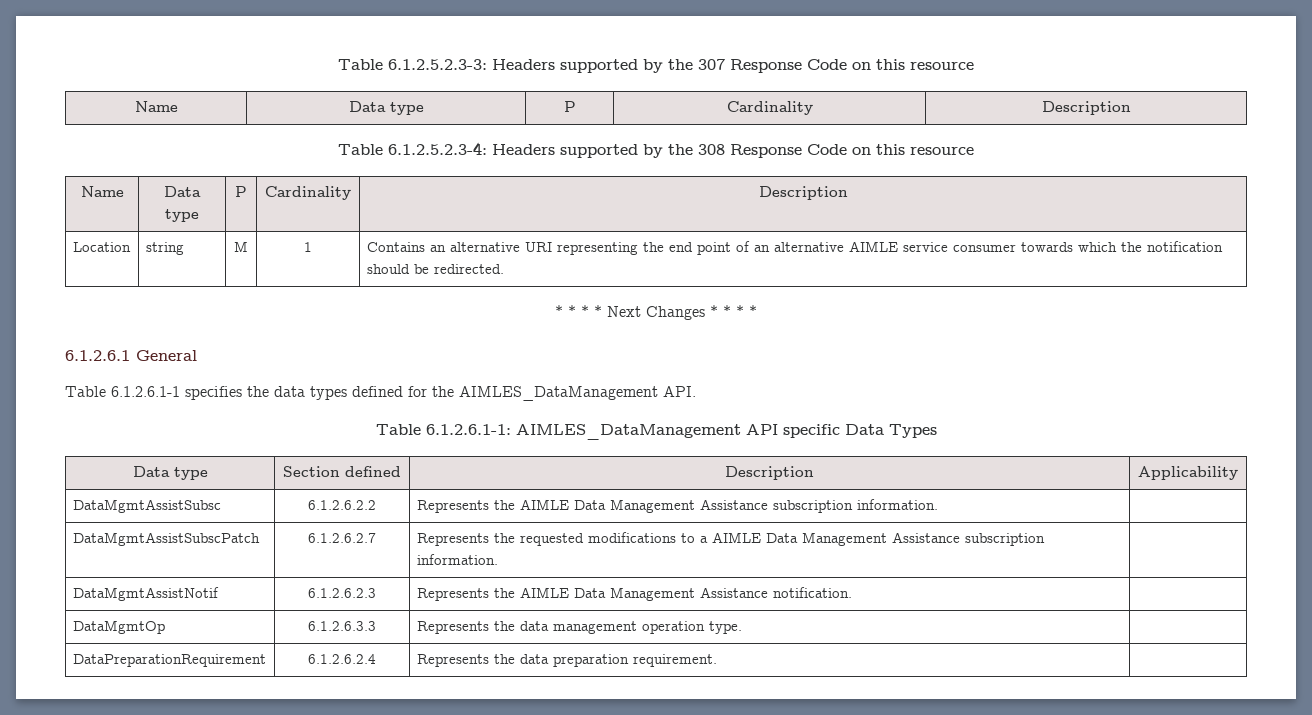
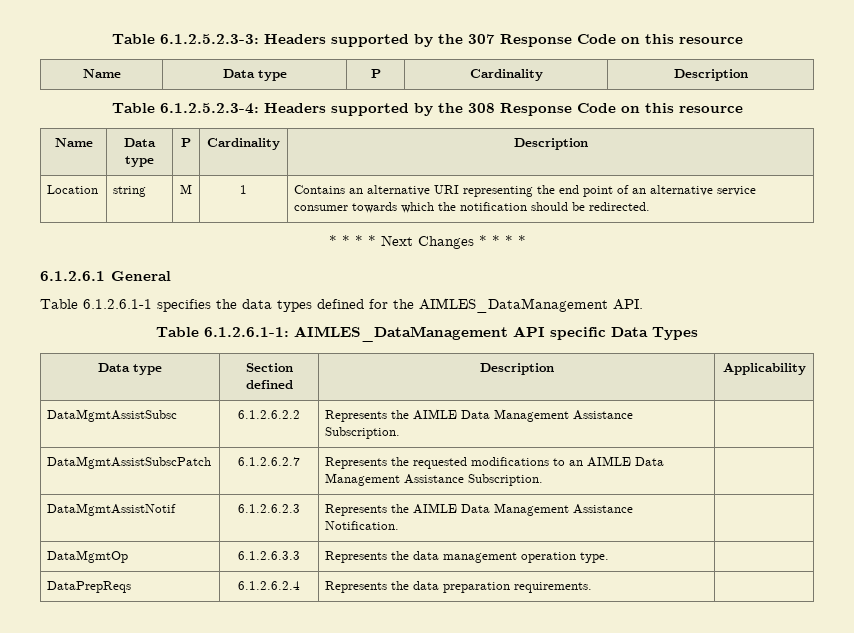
- Location | string | M | 1 | Contains an alternative URI representing the end point of an alternative AIMLE service consumer towards which the notification should be redirected.
+ Location | string | M | 1 | Contains an alternative URI representing the end point of an alternative service consumer towards which the notification should be redirected.
- DataMgmtAssistSubsc | 6.1.2.6.2.2 | Represents the AIMLE Data Management Assistance subscription information. |
+ DataMgmtAssistSubsc | 6.1.2.6.2.2 | Represents the AIMLE Data Management Assistance Subscription. |
- DataMgmtAssistSubscPatch | 6.1.2.6.2.7 | Represents the requested modifications to a AIMLE Data Management Assistance subscription information. |
+ DataMgmtAssistSubscPatch | 6.1.2.6.2.7 | Represents the requested modifications to an AIMLE Data Management Assistance Subscription. |
- DataMgmtAssistNotif | 6.1.2.6.2.3 | Represents the AIMLE Data Management Assistance notification. |
+ DataMgmtAssistNotif | 6.1.2.6.2.3 | Represents the AIMLE Data Management Assistance Notification. |
- DataPreparationRequirement | 6.1.2.6.2.4 | Represents the data preparation requirement. |
+ DataPrepReqs | 6.1.2.6.2.4 | Represents the data preparation requirements. |

